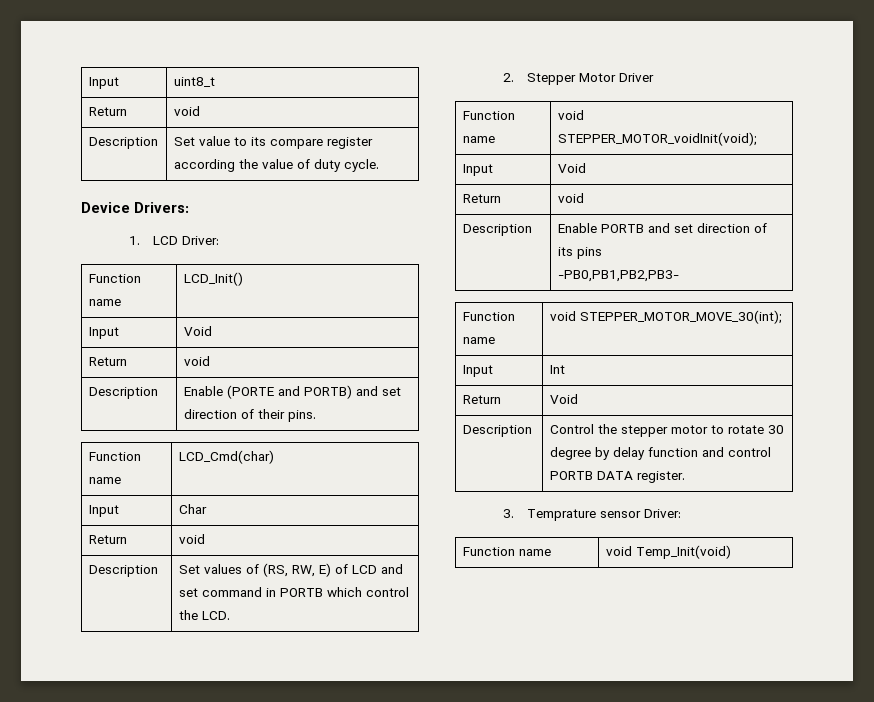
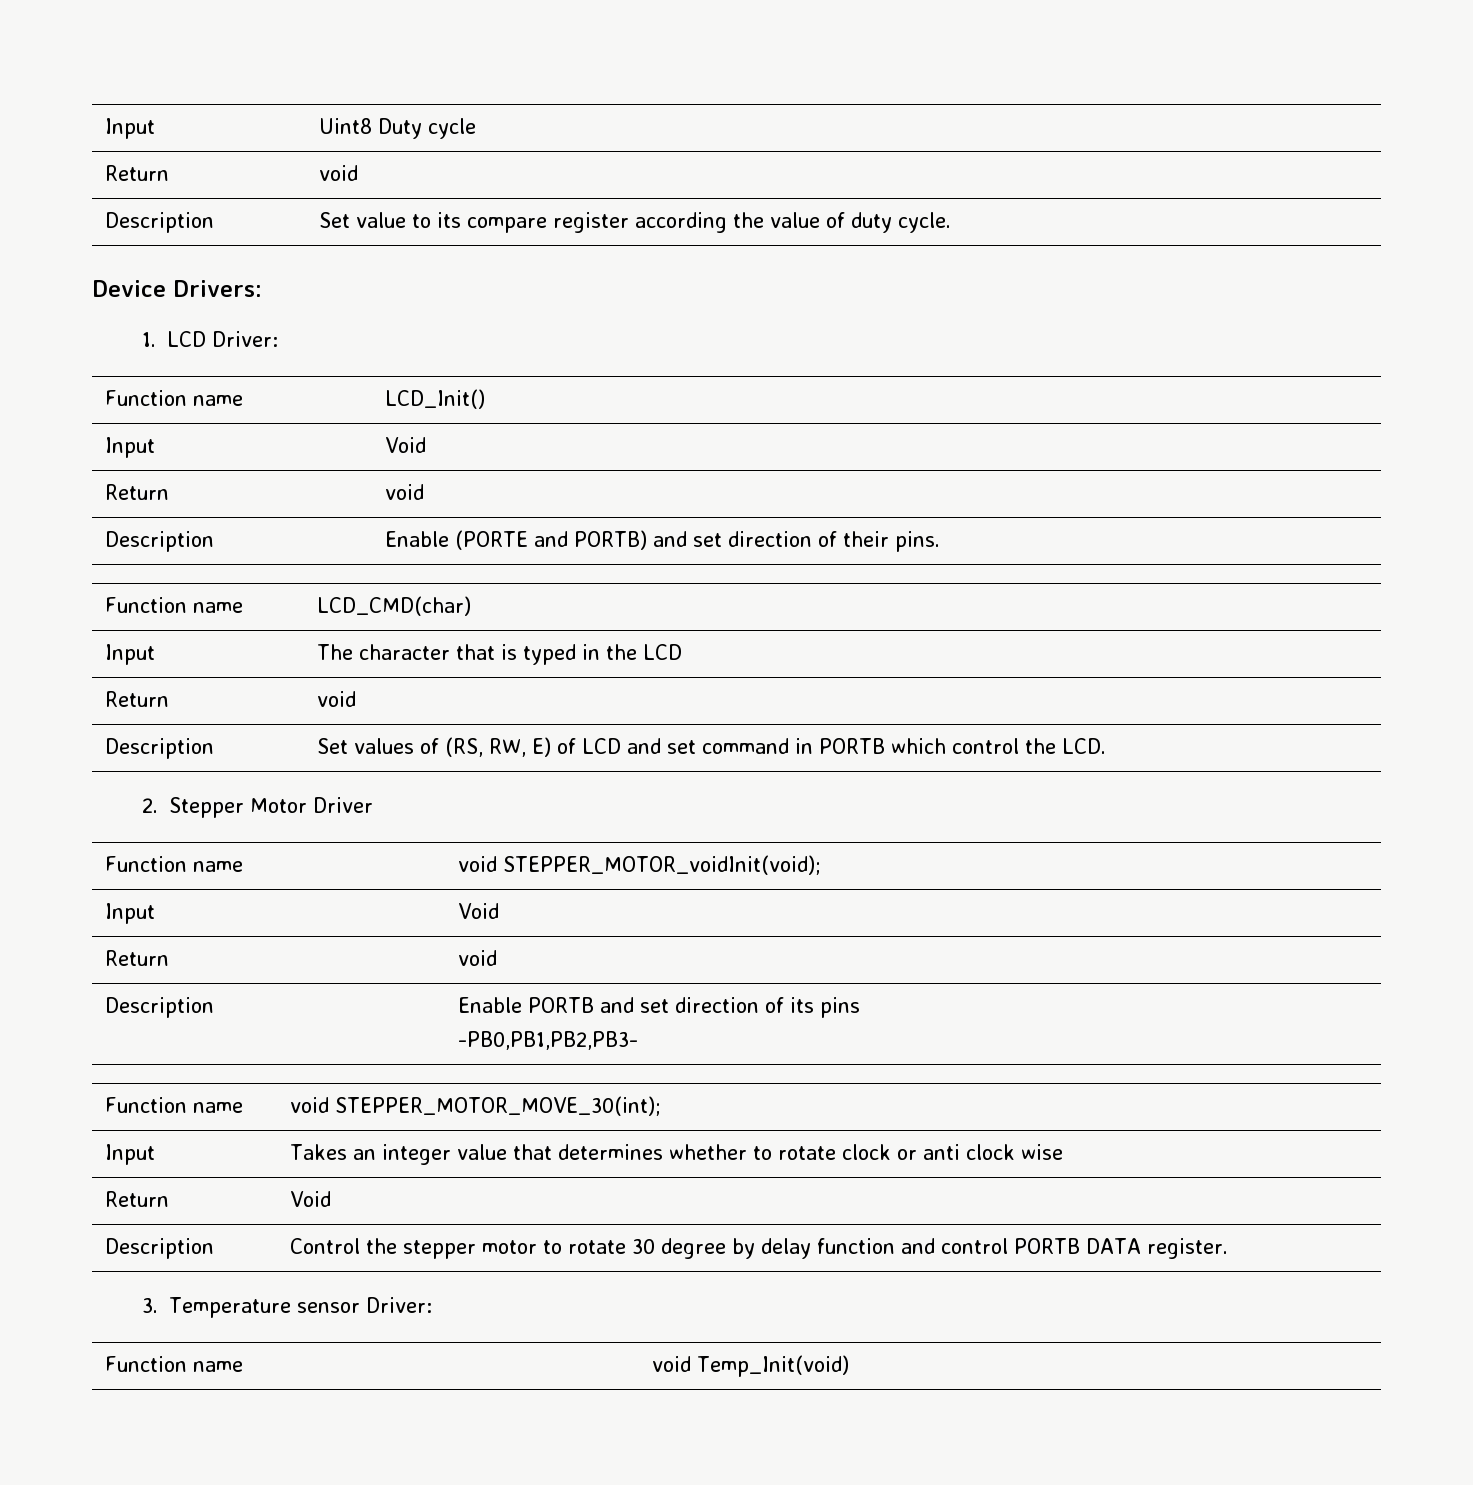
- Input | uint8_t
+ Input | Uint8 Duty cycle
- Function name | LCD_Cmd(char)
- Input | Char
+ Function name | LCD_CMD(char)
+ Input | The character that is typed in the LCD
- Input | Int
+ Input | Takes an integer value that determines whether to rotate clock or anti clock wise
- 3. Temprature sensor Driver:
+ 3. Temperature sensor Driver:

